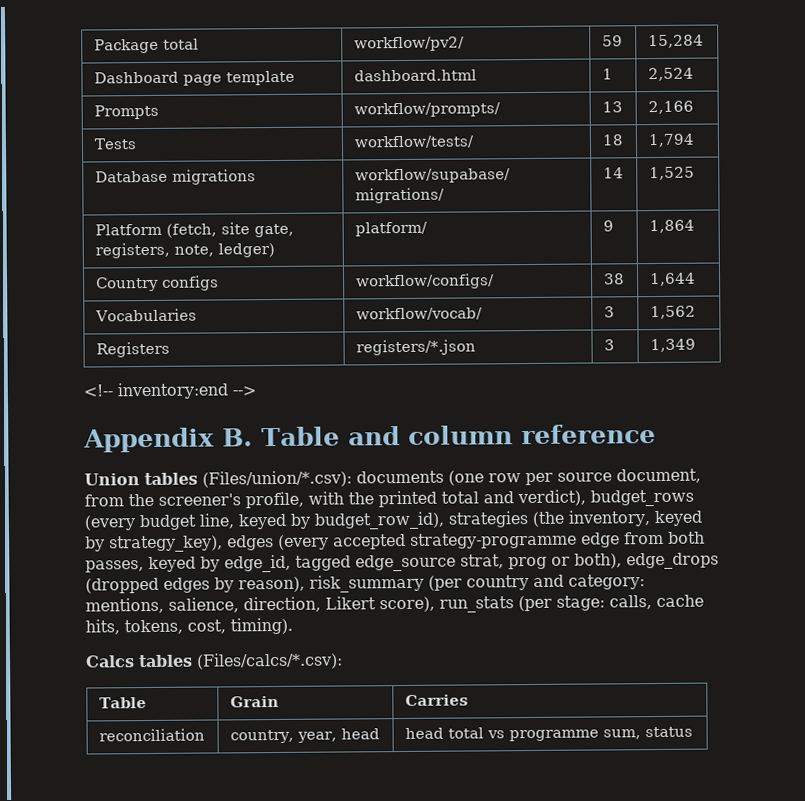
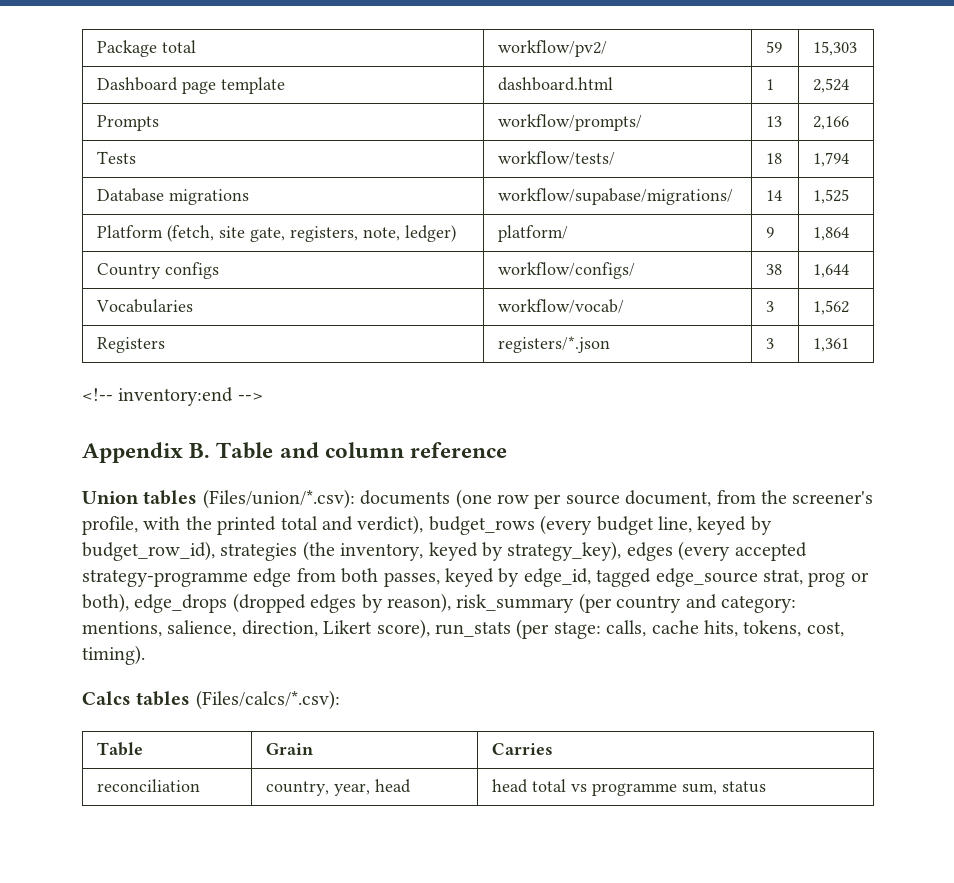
- Package total | workflow/pv2/ | 59 | 15,284
+ Package total | workflow/pv2/ | 59 | 15,303
- Registers | registers/*.json | 3 | 1,349
+ Registers | registers/*.json | 3 | 1,361

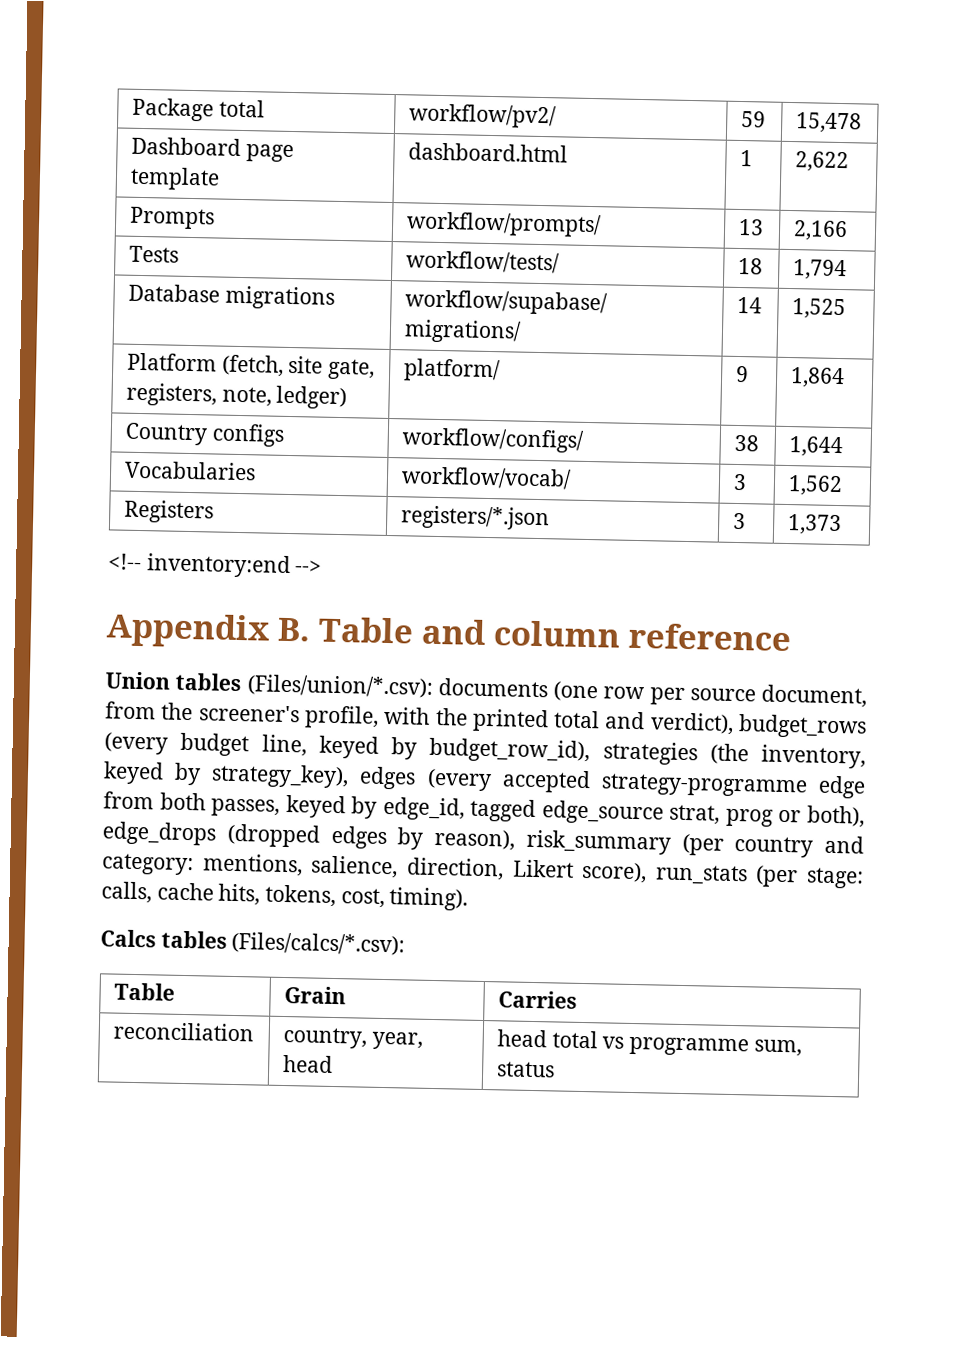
- Package total | workflow/pv2/ | 59 | 15,303
+ Package total | workflow/pv2/ | 59 | 15,478
- Dashboard page template | dashboard.html | 1 | 2,524
+ Dashboard page template | dashboard.html | 1 | 2,622
- Registers | registers/*.json | 3 | 1,361
+ Registers | registers/*.json | 3 | 1,373

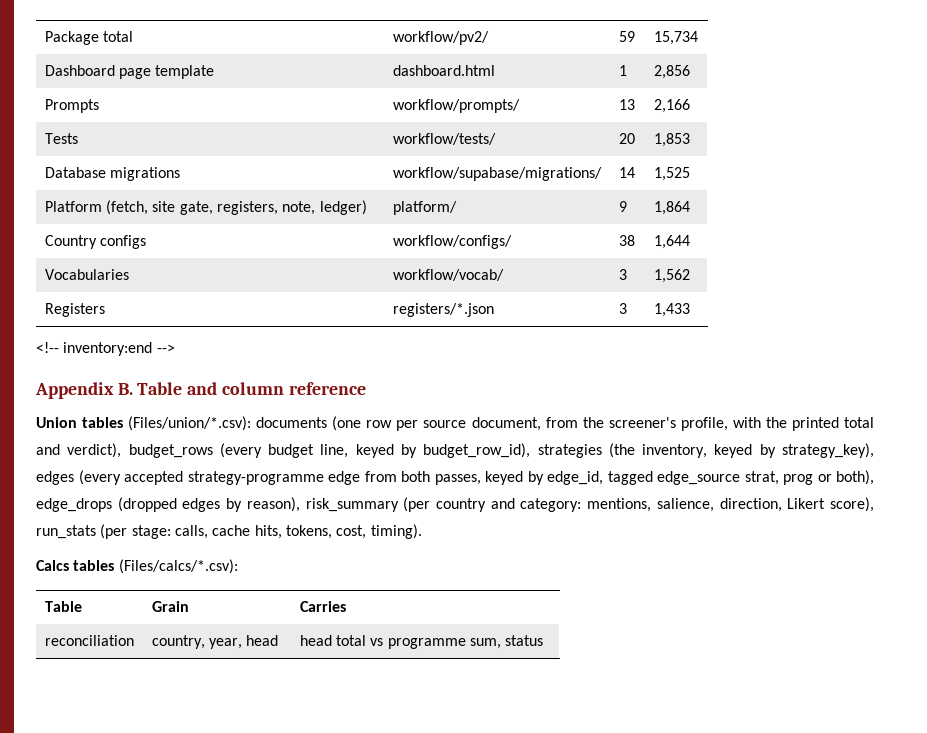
- Package total | workflow/pv2/ | 59 | 15,478
+ Package total | workflow/pv2/ | 59 | 15,734
- Dashboard page template | dashboard.html | 1 | 2,622
+ Dashboard page template | dashboard.html | 1 | 2,856
- Tests | workflow/tests/ | 18 | 1,794
+ Tests | workflow/tests/ | 20 | 1,853
- Registers | registers/*.json | 3 | 1,373
+ Registers | registers/*.json | 3 | 1,433

